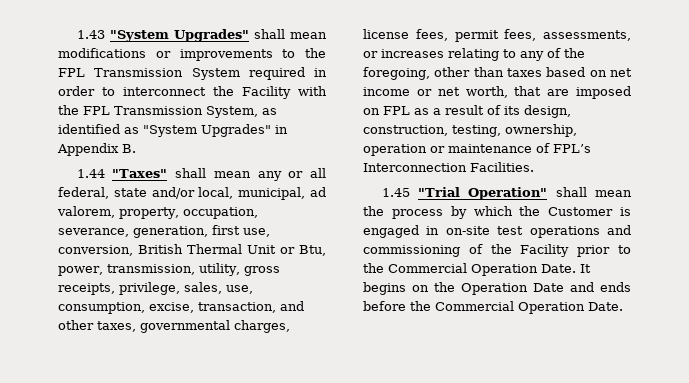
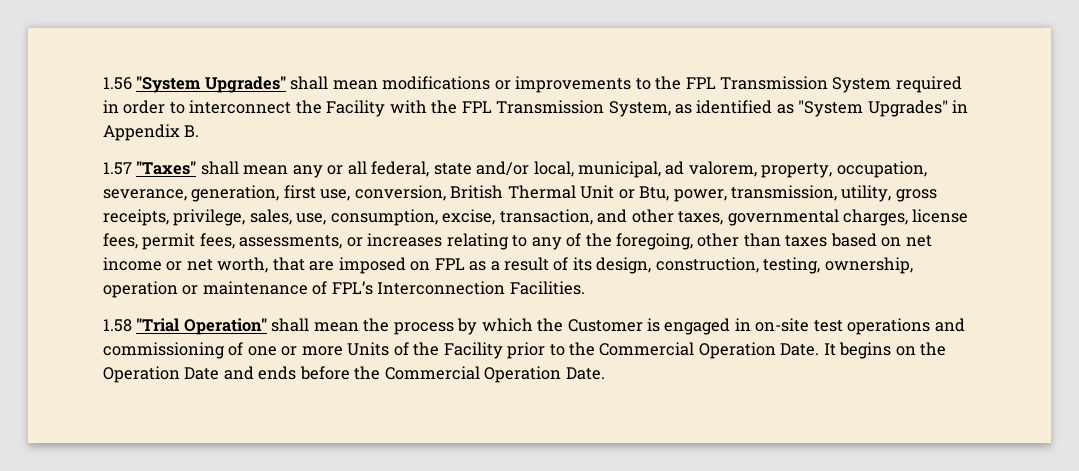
- 1.43 "System Upgrades" shall mean modifications or improvements to the FPL Transmission System required in order to interconnect the Facility with the FPL Transmission System, as identified as "System Upgrades" in Appendix B.
+ 1.56 "System Upgrades" shall mean modifications or improvements to the FPL Transmission System required in order to interconnect the Facility with the FPL Transmission System, as identified as "System Upgrades" in Appendix B.
- 1.44 "Taxes" shall mean any or all federal, state and/or local, municipal, ad valorem, property, occupation, severance, generation, first use, conversion, British Thermal Unit or Btu, power, transmission, utility, gross receipts, privilege, sales, use, consumption, excise, transaction, and other taxes, governmental charges, license fees, permit fees, assessments, or increases relating to any of the foregoing, other than taxes based on net income or net worth, that are imposed on FPL as a result of its design, construction, testing, ownership, operation or maintenance of FPL’s Interconnection Facilities.
+ 1.57 "Taxes" shall mean any or all federal, state and/or local, municipal, ad valorem, property, occupation, severance, generation, first use, conversion, British Thermal Unit or Btu, power, transmission, utility, gross receipts, privilege, sales, use, consumption, excise, transaction, and other taxes, governmental charges, license fees, permit fees, assessments, or increases relating to any of the foregoing, other than taxes based on net income or net worth, that are imposed on FPL as a result of its design, construction, testing, ownership, operation or maintenance of FPL’s Interconnection Facilities.
- 1.45 "Trial Operation" shall mean the process by which the Customer is engaged in on-site test operations and commissioning of the Facility prior to the Commercial Operation Date.
+ 1.58 "Trial Operation" shall mean the process by which the Customer is engaged in on-site test operations and commissioning of one or more Units of the Facility prior to the Commercial Operation Date.

